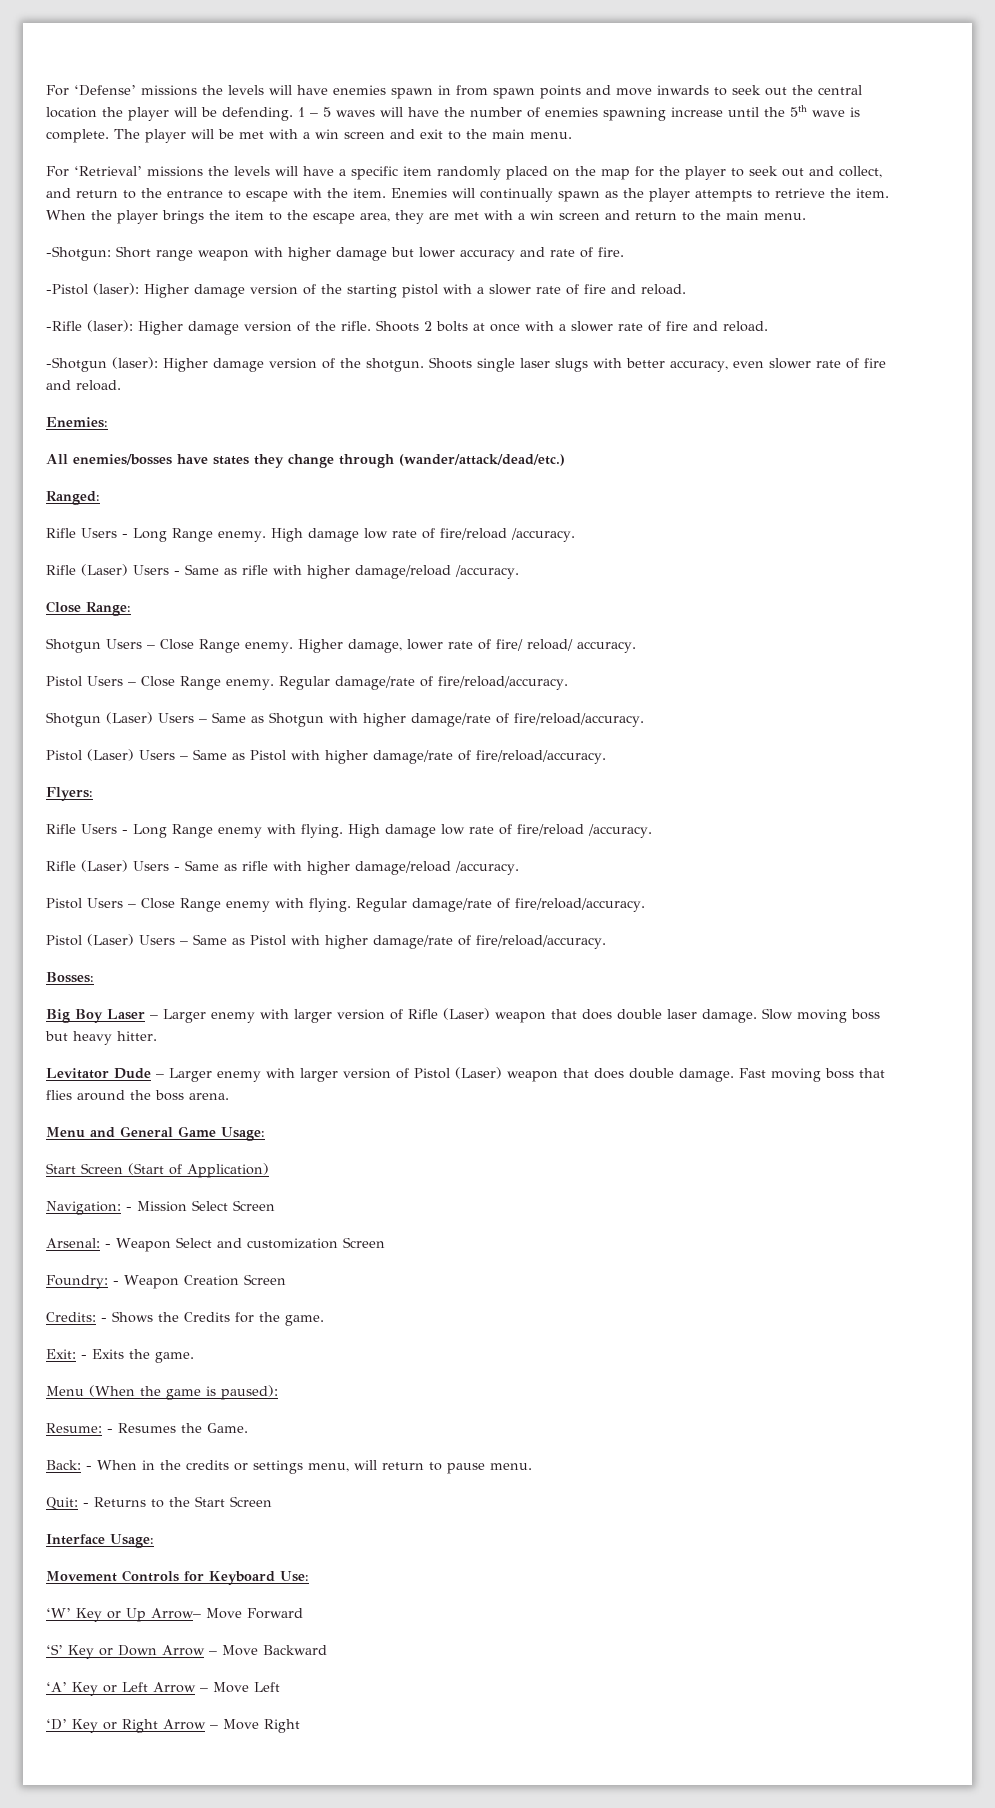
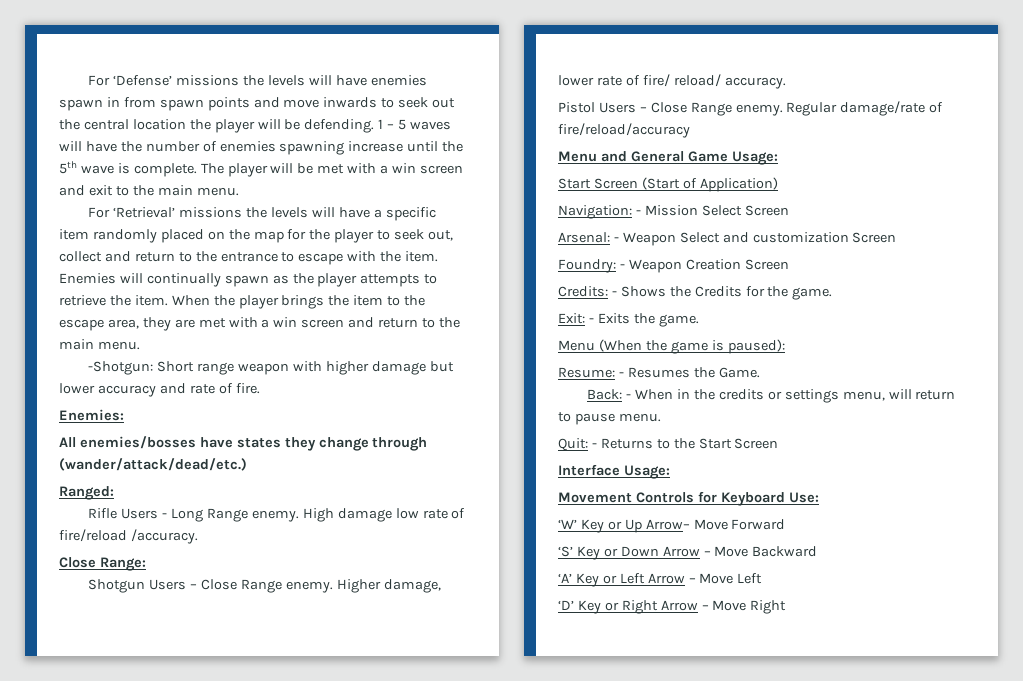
- For ‘Retrieval’ missions the levels will have a specific item randomly placed on the map for the player to seek out and collect, and return to the entrance to escape with the item.
+ For ‘Retrieval’ missions the levels will have a specific item randomly placed on the map for the player to seek out, collect and return to the entrance to escape with the item.
- -Pistol (laser): Higher damage version of the starting pistol with a slower rate of fire and reload.
- -Rifle (laser): Higher damage version of the rifle. Shoots 2 bolts at once with a slower rate of fire and reload.
- -Shotgun (laser): Higher damage version of the shotgun. Shoots single laser slugs with better accuracy, even slower rate of fire and reload.
  Rifle Users - Long Range enemy. High damage low rate of fire/reload /accuracy.
- Rifle (Laser) Users - Same as rifle with higher damage/reload /accuracy.
- Pistol Users – Close Range enemy. Regular damage/rate of fire/reload/accuracy.
- Shotgun (Laser) Users – Same as Shotgun with higher damage/rate of fire/reload/accuracy.
- Pistol (Laser) Users – Same as Pistol with higher damage/rate of fire/reload/accuracy.
- Flyers:
- Rifle Users - Long Range enemy with flying. High damage low rate of fire/reload /accuracy.
- Rifle (Laser) Users - Same as rifle with higher damage/reload /accuracy.
- Pistol Users – Close Range enemy with flying. Regular damage/rate of fire/reload/accuracy.
- Pistol (Laser) Users – Same as Pistol with higher damage/rate of fire/reload/accuracy.
- Bosses:
- Big Boy Laser – Larger enemy with larger version of Rifle (Laser) weapon that does double laser damage. Slow moving boss but heavy hitter.
- Levitator Dude – Larger enemy with larger version of Pistol (Laser) weapon that does double damage. Fast moving boss that flies around the boss arena.
+ Pistol Users – Close Range enemy. Regular damage/rate of fire/reload/accuracy

